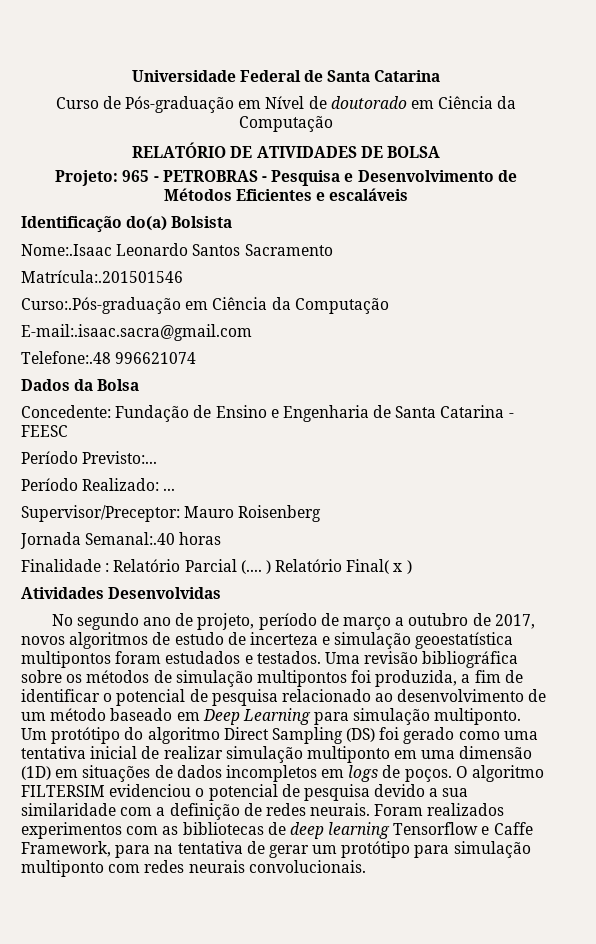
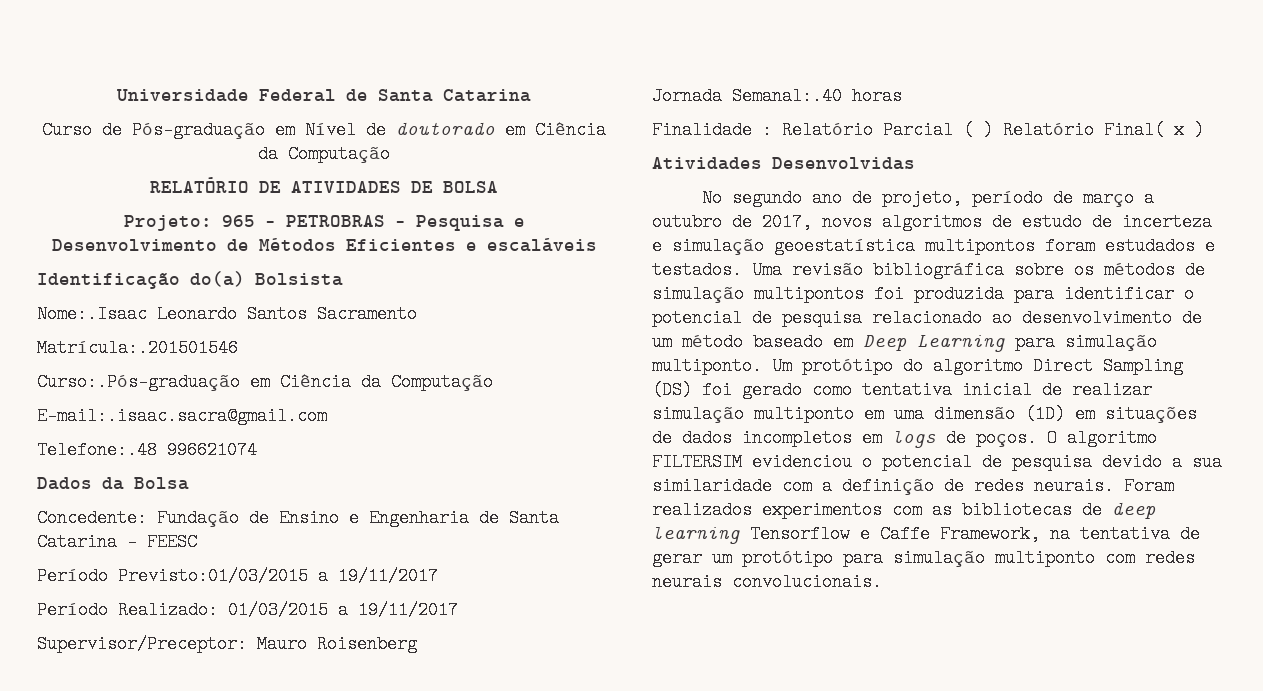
- Período Previsto:...
+ Período Previsto:01/03/2015 a 19/11/2017
- Período Realizado: ...
+ Período Realizado: 01/03/2015 a 19/11/2017
- Finalidade : Relatório Parcial (.... ) Relatório Final( x )
+ Finalidade : Relatório Parcial ( ) Relatório Final( x )
- Uma revisão bibliográfica sobre os métodos de simulação multipontos foi produzida, a fim de identificar o potencial de pesquisa relacionado ao desenvolvimento de um método baseado em Deep Learning para simulação multiponto.
+ Uma revisão bibliográfica sobre os métodos de simulação multipontos foi produzida para identificar o potencial de pesquisa relacionado ao desenvolvimento de um método baseado em Deep Learning para simulação multiponto.
- Um protótipo do algoritmo Direct Sampling (DS) foi gerado como uma tentativa inicial de realizar simulação multiponto em uma dimensão (1D) em situações de dados incompletos em logs de poços.
+ Um protótipo do algoritmo Direct Sampling (DS) foi gerado como tentativa inicial de realizar simulação multiponto em uma dimensão (1D) em situações de dados incompletos em logs de poços.
- Foram realizados experimentos com as bibliotecas de deep learning Tensorflow e Caffe Framework, para na tentativa de gerar um protótipo para simulação multiponto com redes neurais convolucionais.
+ Foram realizados experimentos com as bibliotecas de deep learning Tensorflow e Caffe Framework, na tentativa de gerar um protótipo para simulação multiponto com redes neurais convolucionais.

